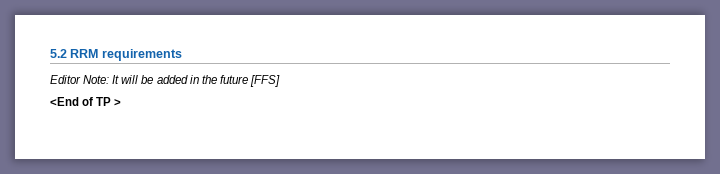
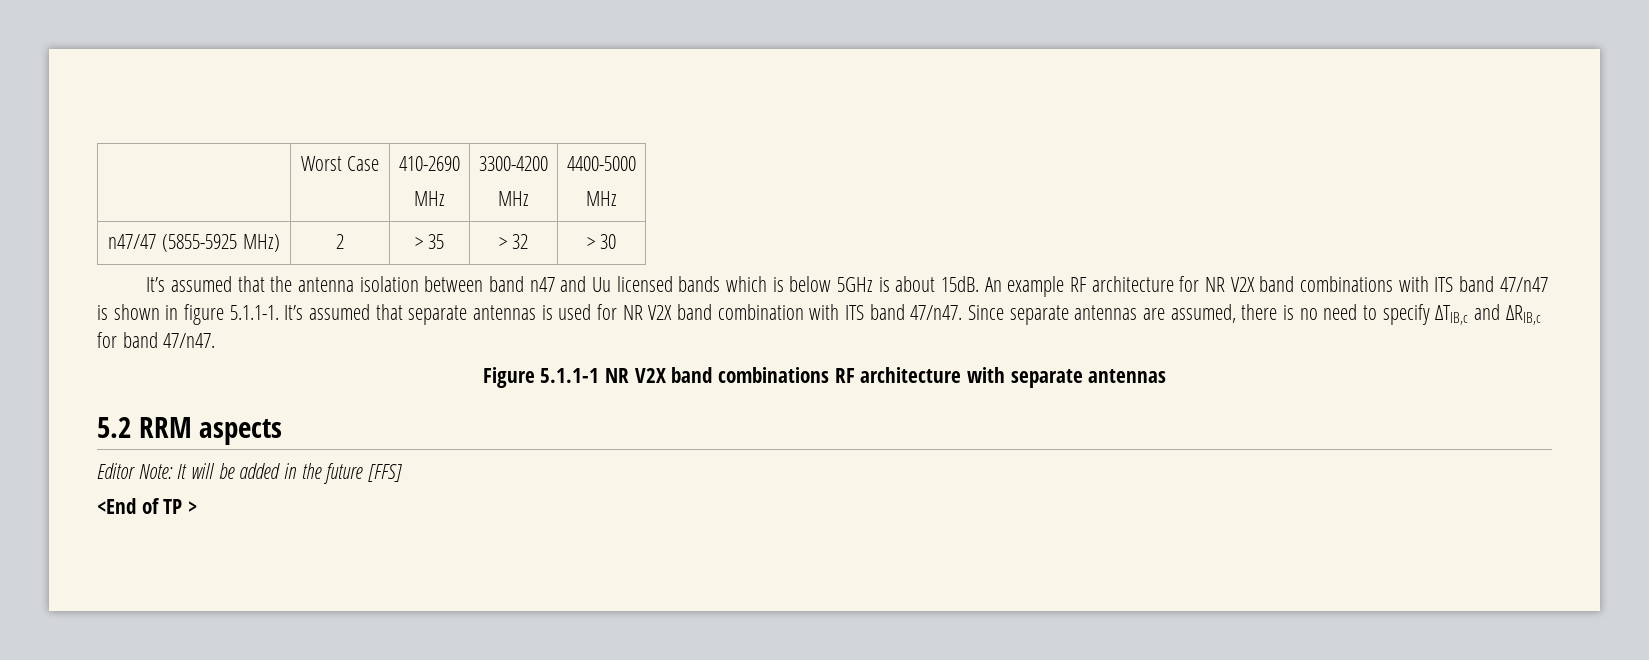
+ | Worst Case | 410-2690
+ MHz | 3300-4200
+ MHz | 4400-5000
+ MHz
+ n47/47 (5855-5925 MHz) | 2 | > 35 | > 32 | > 30
+ It’s assumed that the antenna isolation between band n47 and Uu licensed bands which is below 5GHz is about 15dB. An example RF architecture for NR V2X band combinations with ITS band 47/n47 is shown in figure 5.1.1-1. It’s assumed that separate antennas is used for NR V2X band combination with ITS band 47/n47. Since separate antennas are assumed, there is no need to specify ΔTIB,c and ΔRIB,c for band 47/n47.
+ Figure 5.1.1-1 NR V2X band combinations RF architecture with separate antennas
- 5.2 RRM requirements
+ 5.2 RRM aspects

